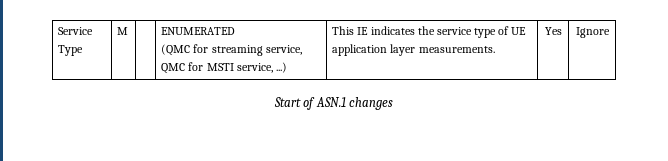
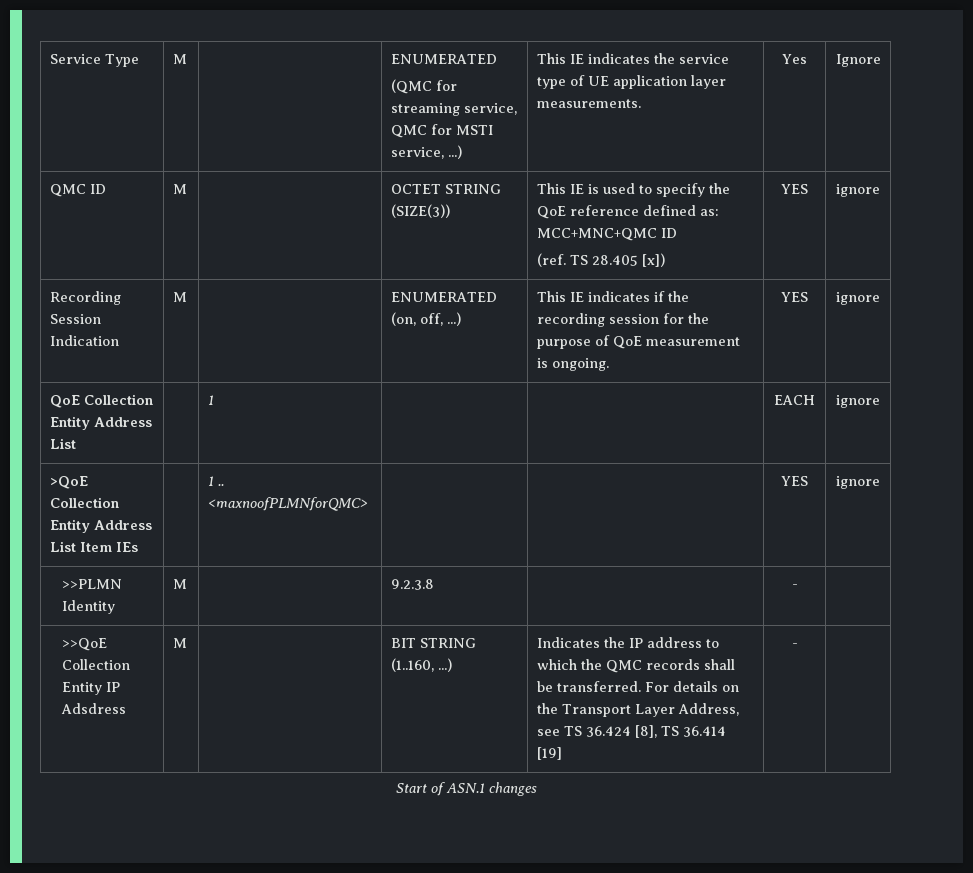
+ QMC ID | M | | OCTET STRING (SIZE(3)) | This IE is used to specify the QoE reference defined as: MCC+MNC+QMC ID
+ (ref. TS 28.405 [x]) | YES | ignore
+ Recording Session Indication | M | | ENUMERATED (on, off, ...) | This IE indicates if the recording session for the purpose of QoE measurement is ongoing. | YES | ignore
+ QoE Collection Entity Address List | | 1 | | | EACH | ignore
+ >QoE Collection Entity Address List Item IEs | | 1 .. <maxnoofPLMNforQMC> | | | YES | ignore
+ >>PLMN Identity | M | | 9.2.3.8 | | - |
+ >>QoE Collection Entity IP Adsdress | M | | BIT STRING (1..160, ...) | Indicates the IP address to which the QMC records shall be transferred. For details on the Transport Layer Address, see TS 36.424 [8], TS 36.414 [19] | - |

